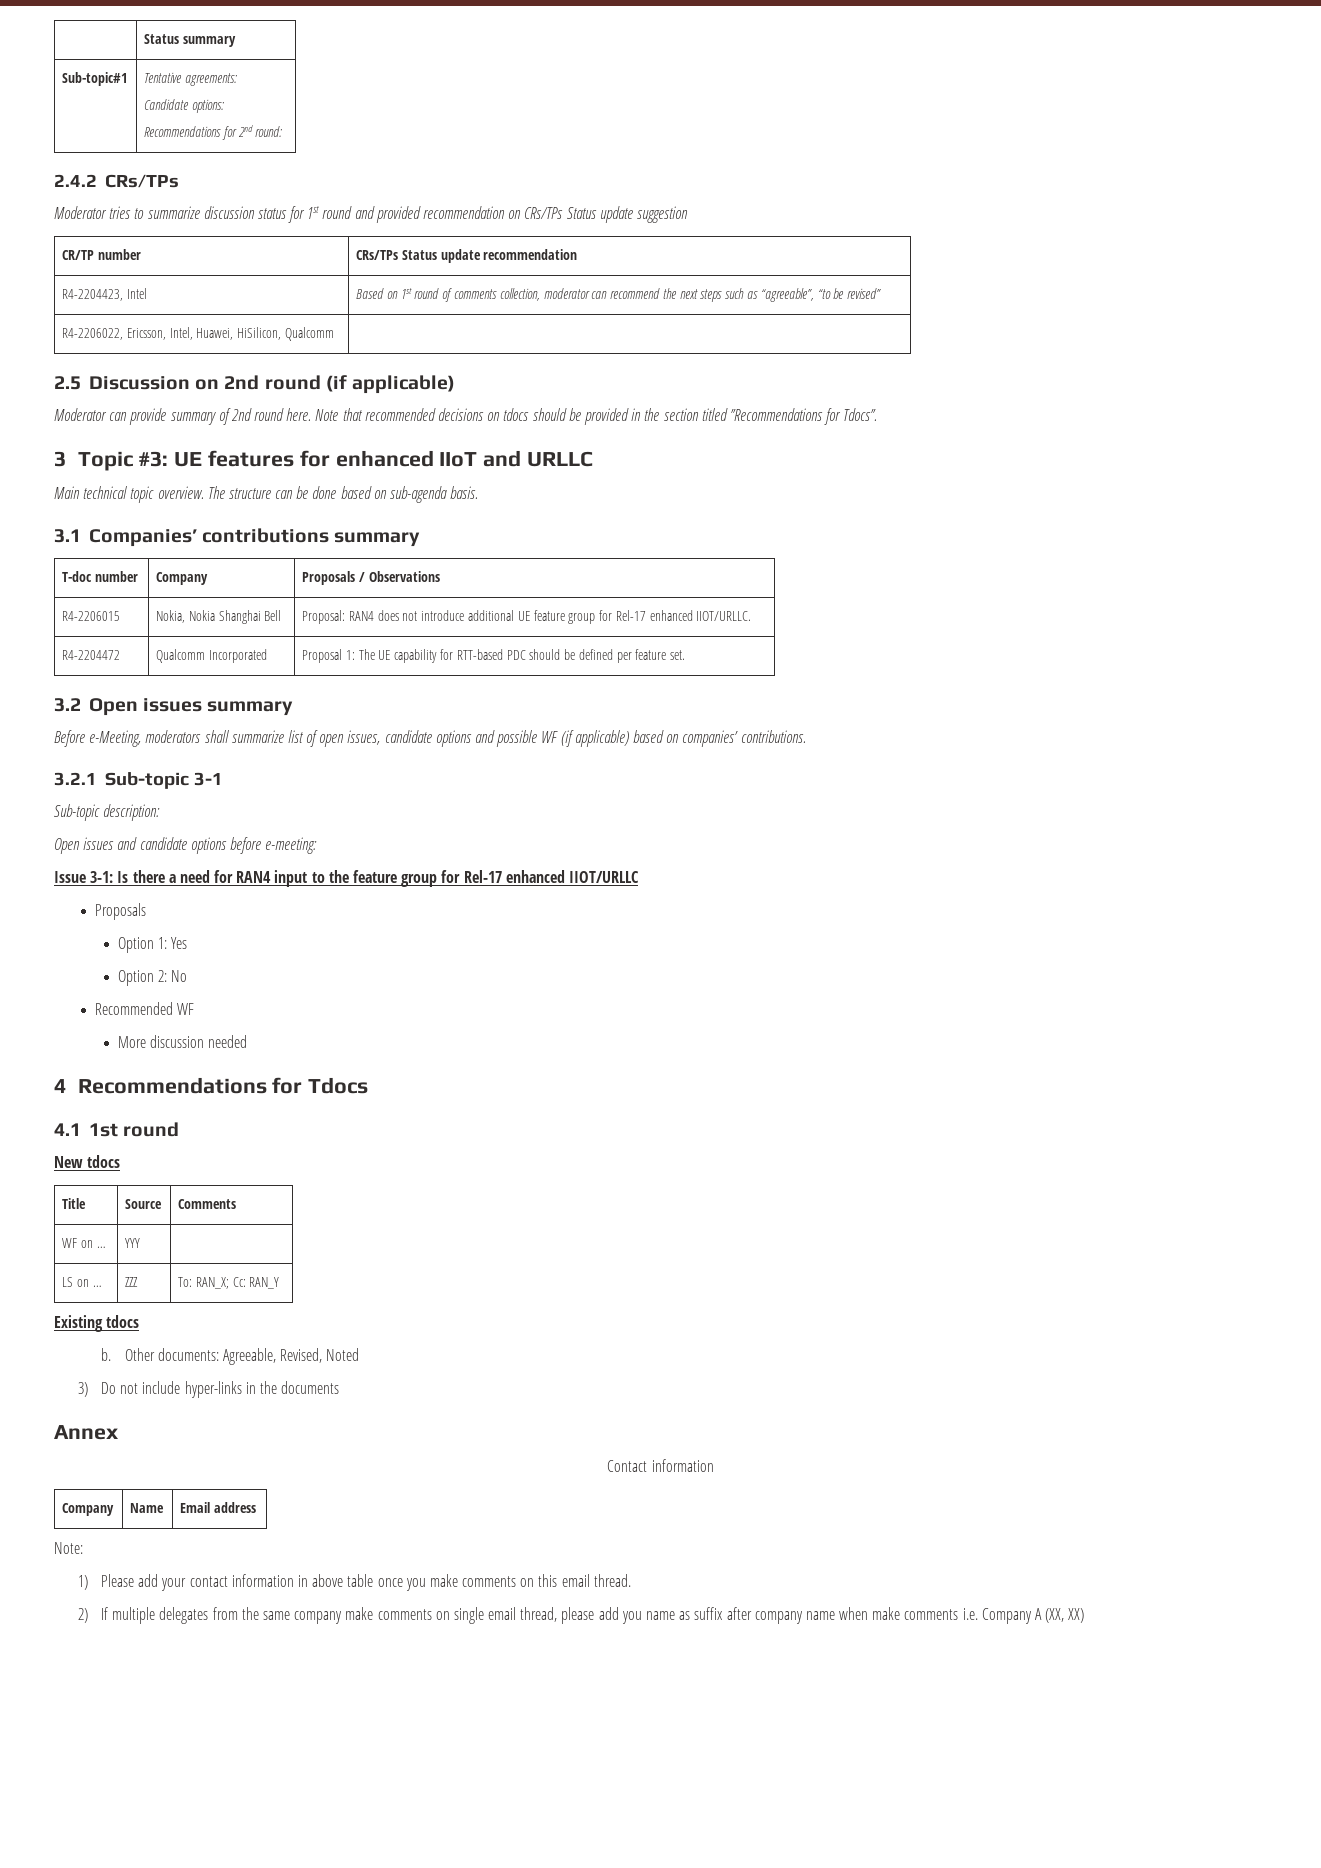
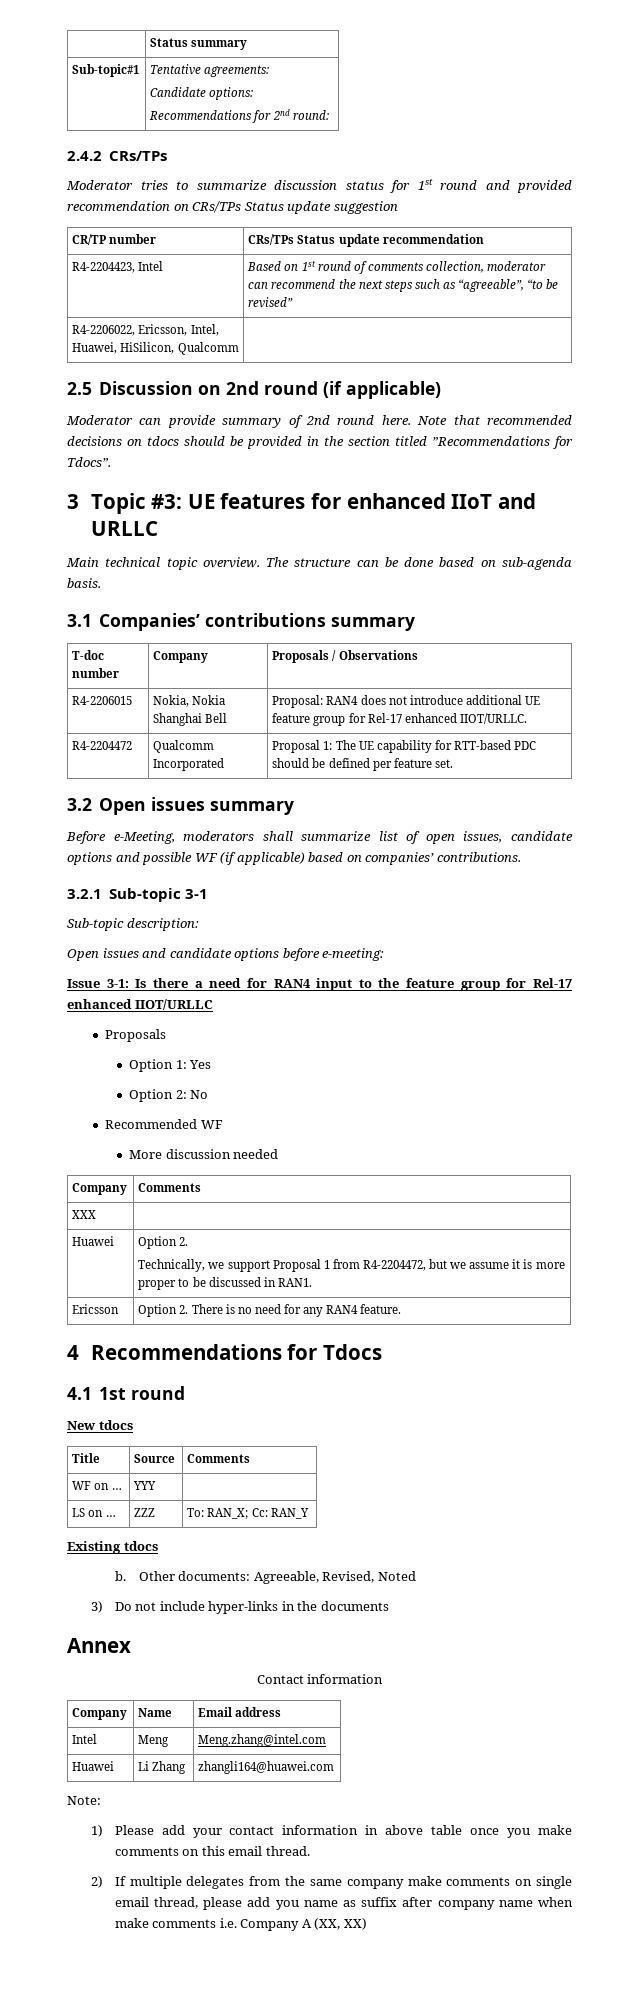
+ Company | Comments
+ XXX |
+ Huawei | Option 2.
+ Technically, we support Proposal 1 from R4-2204472, but we assume it is more proper to be discussed in RAN1.
+ Ericsson | Option 2. There is no need for any RAN4 feature.
+ Intel | Meng | Meng.zhang@intel.com
+ Huawei | Li Zhang | zhangli164@huawei.com

